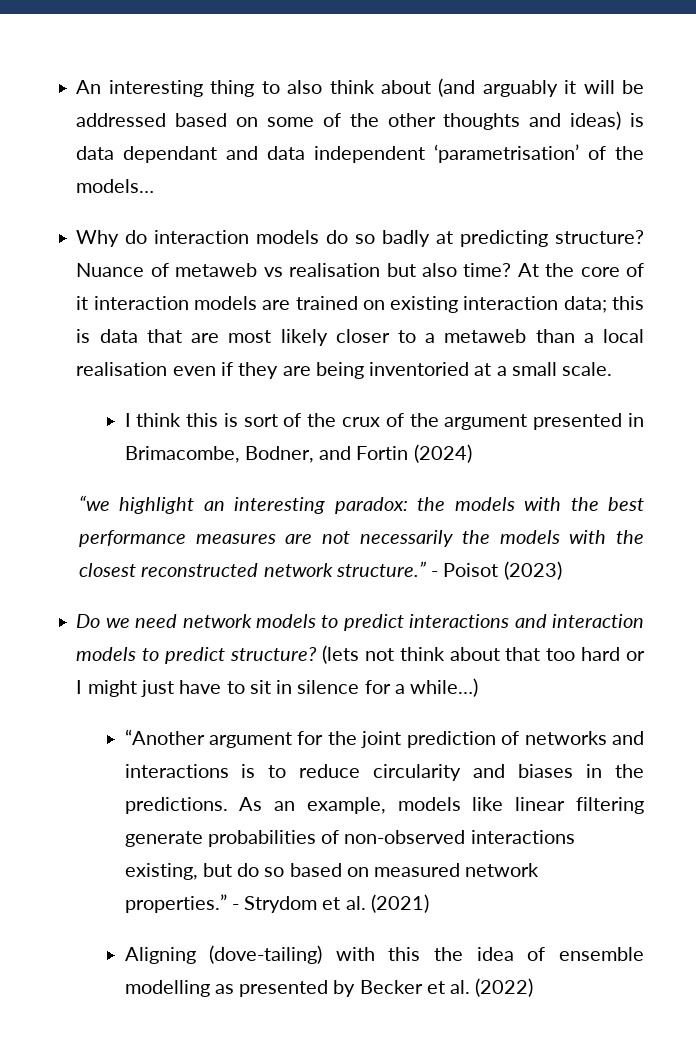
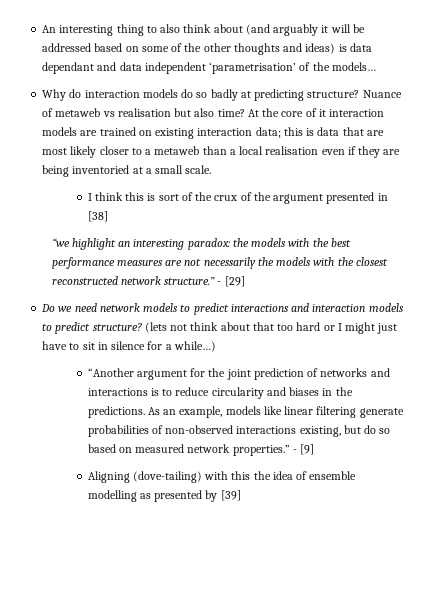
- I think this is sort of the crux of the argument presented in Brimacombe, Bodner, and Fortin (2024)
+ I think this is sort of the crux of the argument presented in [38]
- - Poisot (2023)
+ - [29]
- - Strydom et al. (2021)
+ - [9]
- Aligning (dove-tailing) with this the idea of ensemble modelling as presented by Becker et al. (2022)
+ Aligning (dove-tailing) with this the idea of ensemble modelling as presented by [39]

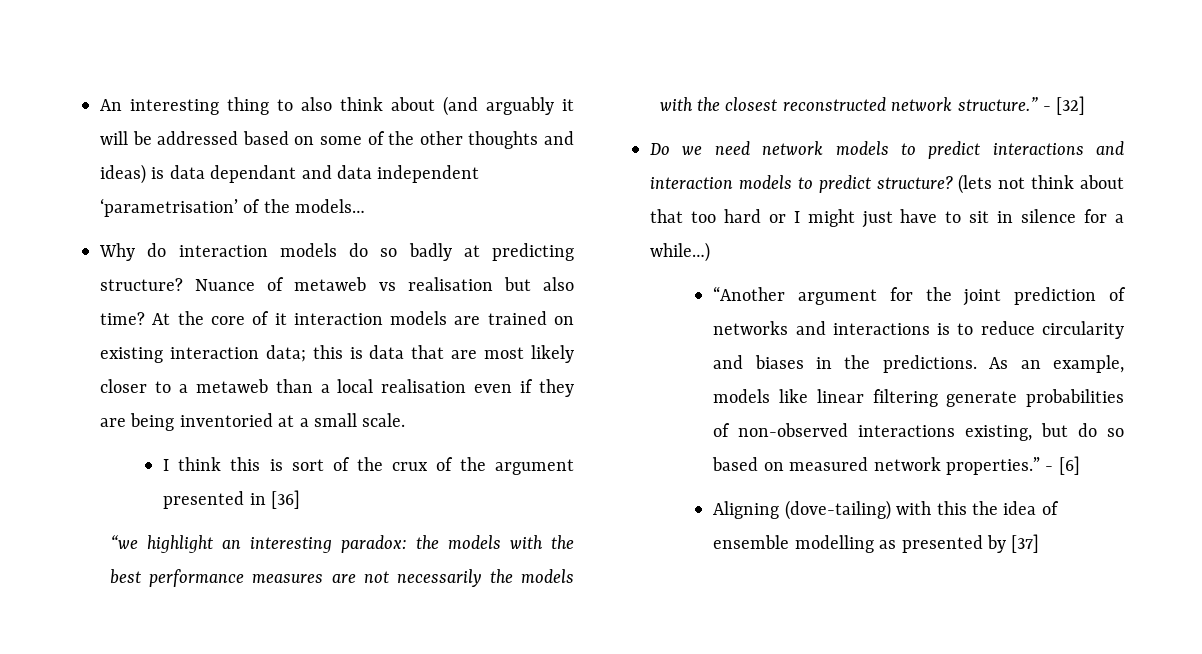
- I think this is sort of the crux of the argument presented in [38]
+ I think this is sort of the crux of the argument presented in [36]
- - [29]
+ - [32]
- - [9]
+ - [6]
- Aligning (dove-tailing) with this the idea of ensemble modelling as presented by [39]
+ Aligning (dove-tailing) with this the idea of ensemble modelling as presented by [37]

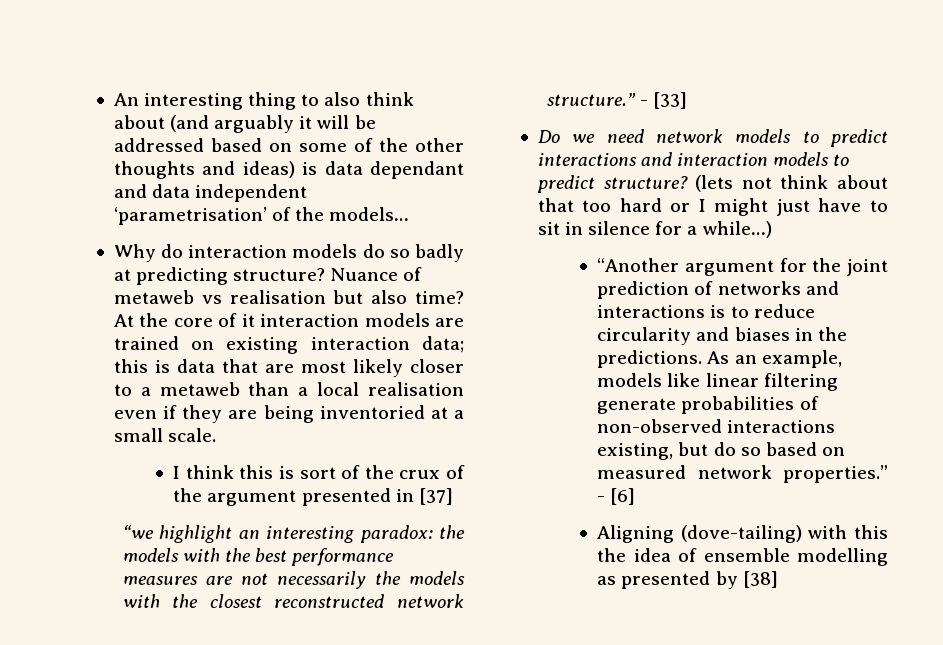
- I think this is sort of the crux of the argument presented in [36]
+ I think this is sort of the crux of the argument presented in [37]
- - [32]
+ - [33]
- Aligning (dove-tailing) with this the idea of ensemble modelling as presented by [37]
+ Aligning (dove-tailing) with this the idea of ensemble modelling as presented by [38]

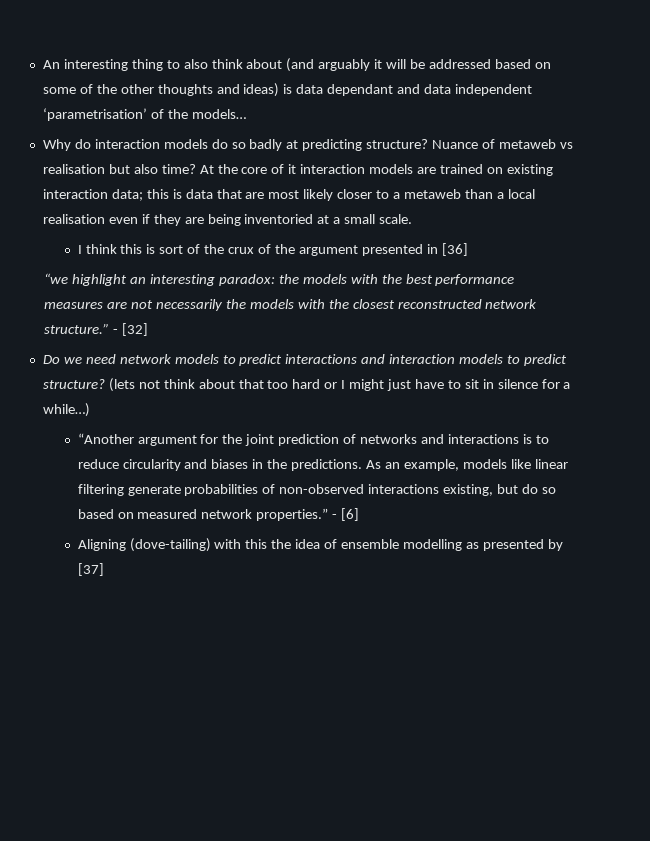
- I think this is sort of the crux of the argument presented in [37]
+ I think this is sort of the crux of the argument presented in [36]
- - [33]
+ - [32]
- Aligning (dove-tailing) with this the idea of ensemble modelling as presented by [38]
+ Aligning (dove-tailing) with this the idea of ensemble modelling as presented by [37]

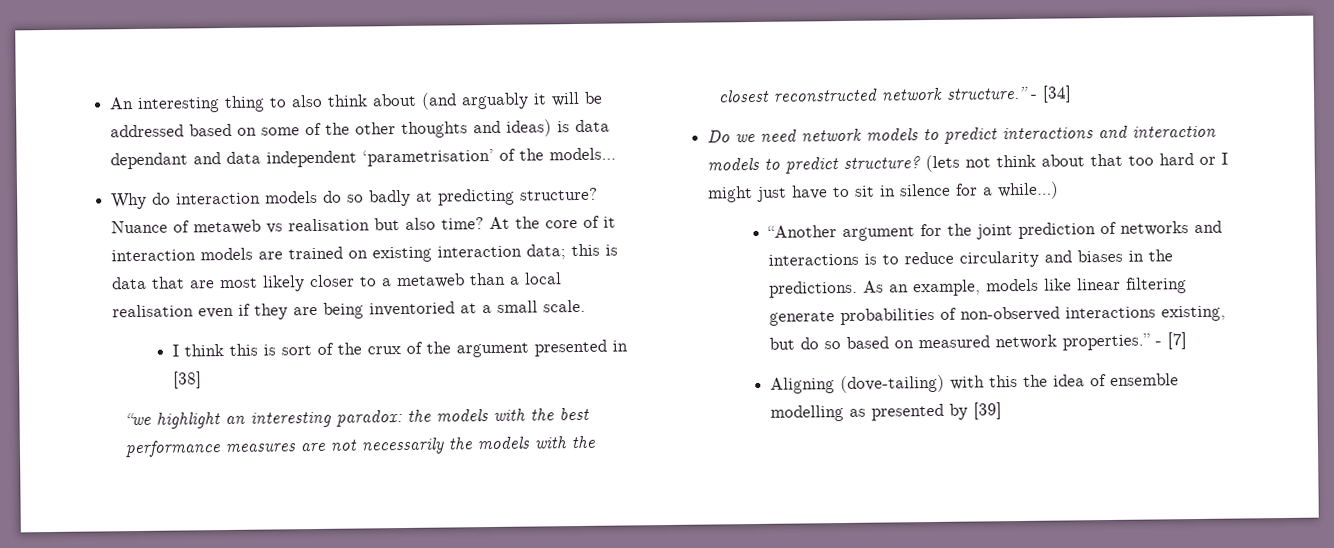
- I think this is sort of the crux of the argument presented in [36]
+ I think this is sort of the crux of the argument presented in [38]
- - [32]
+ - [34]
- - [6]
+ - [7]
- Aligning (dove-tailing) with this the idea of ensemble modelling as presented by [37]
+ Aligning (dove-tailing) with this the idea of ensemble modelling as presented by [39]

